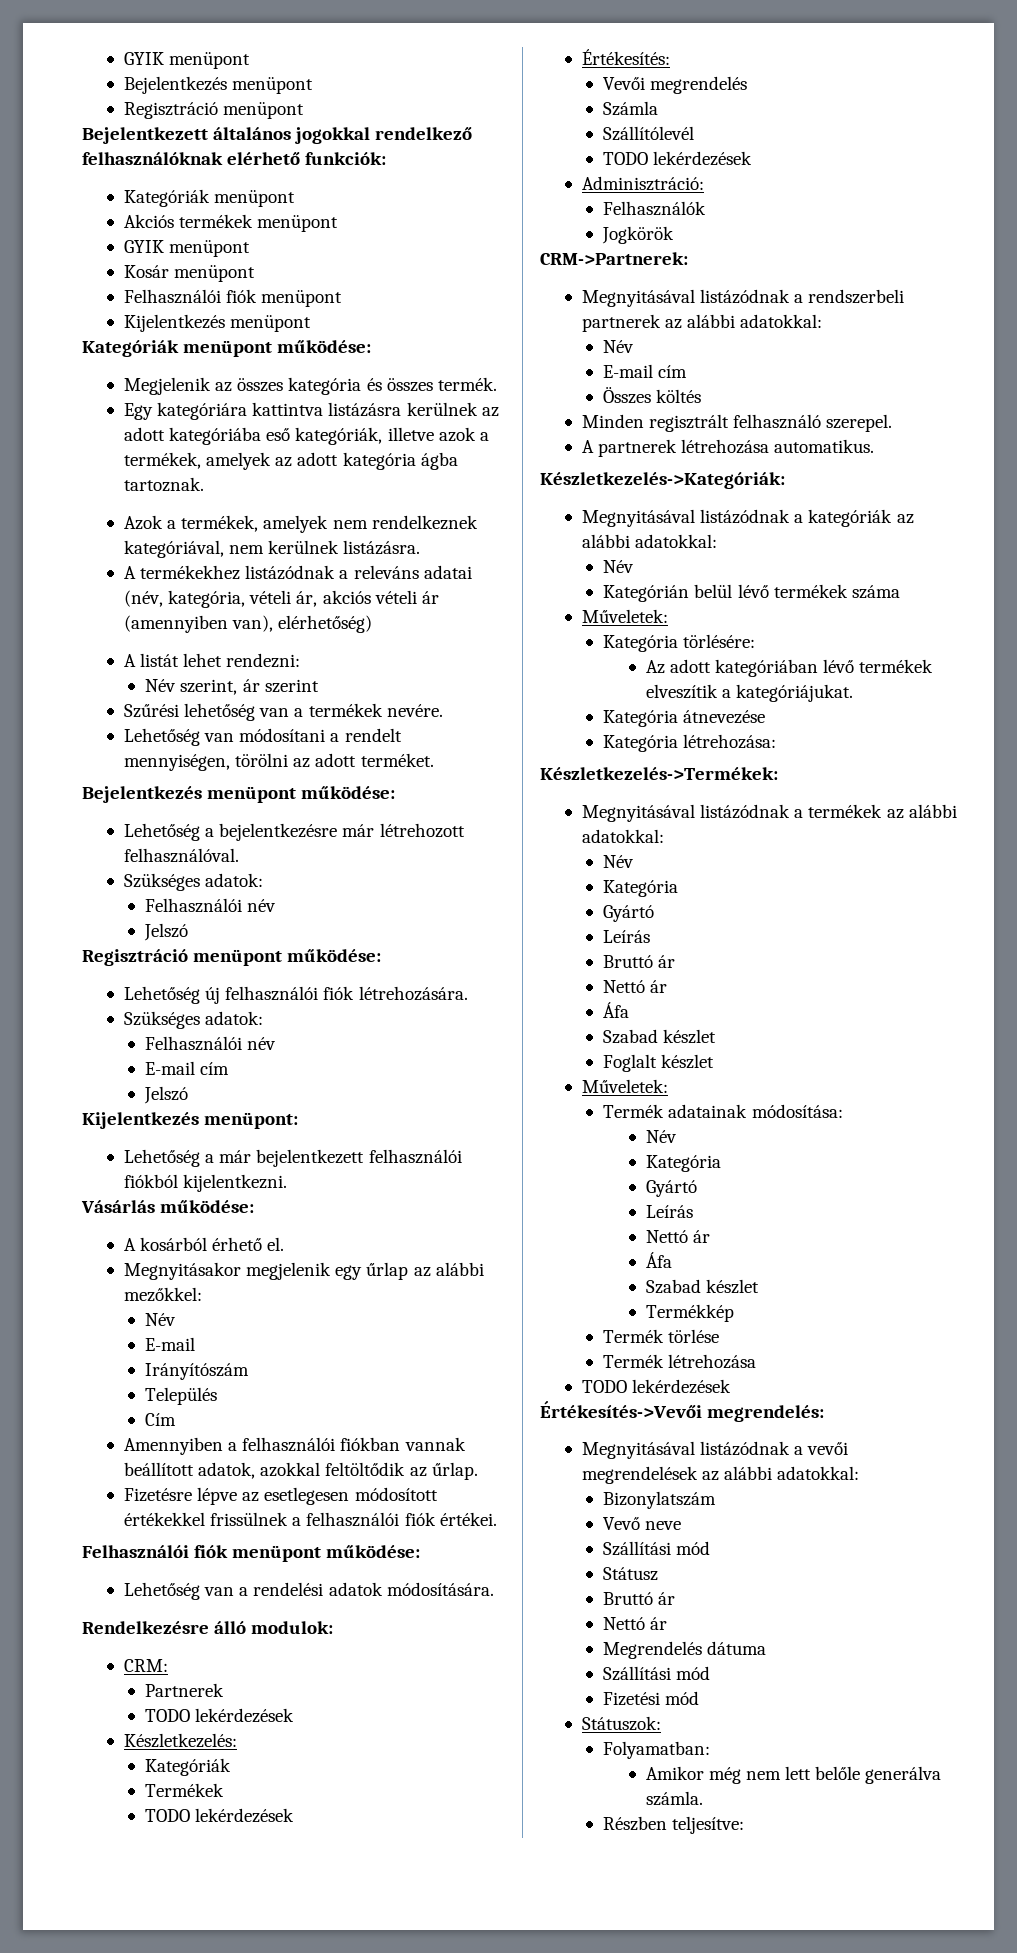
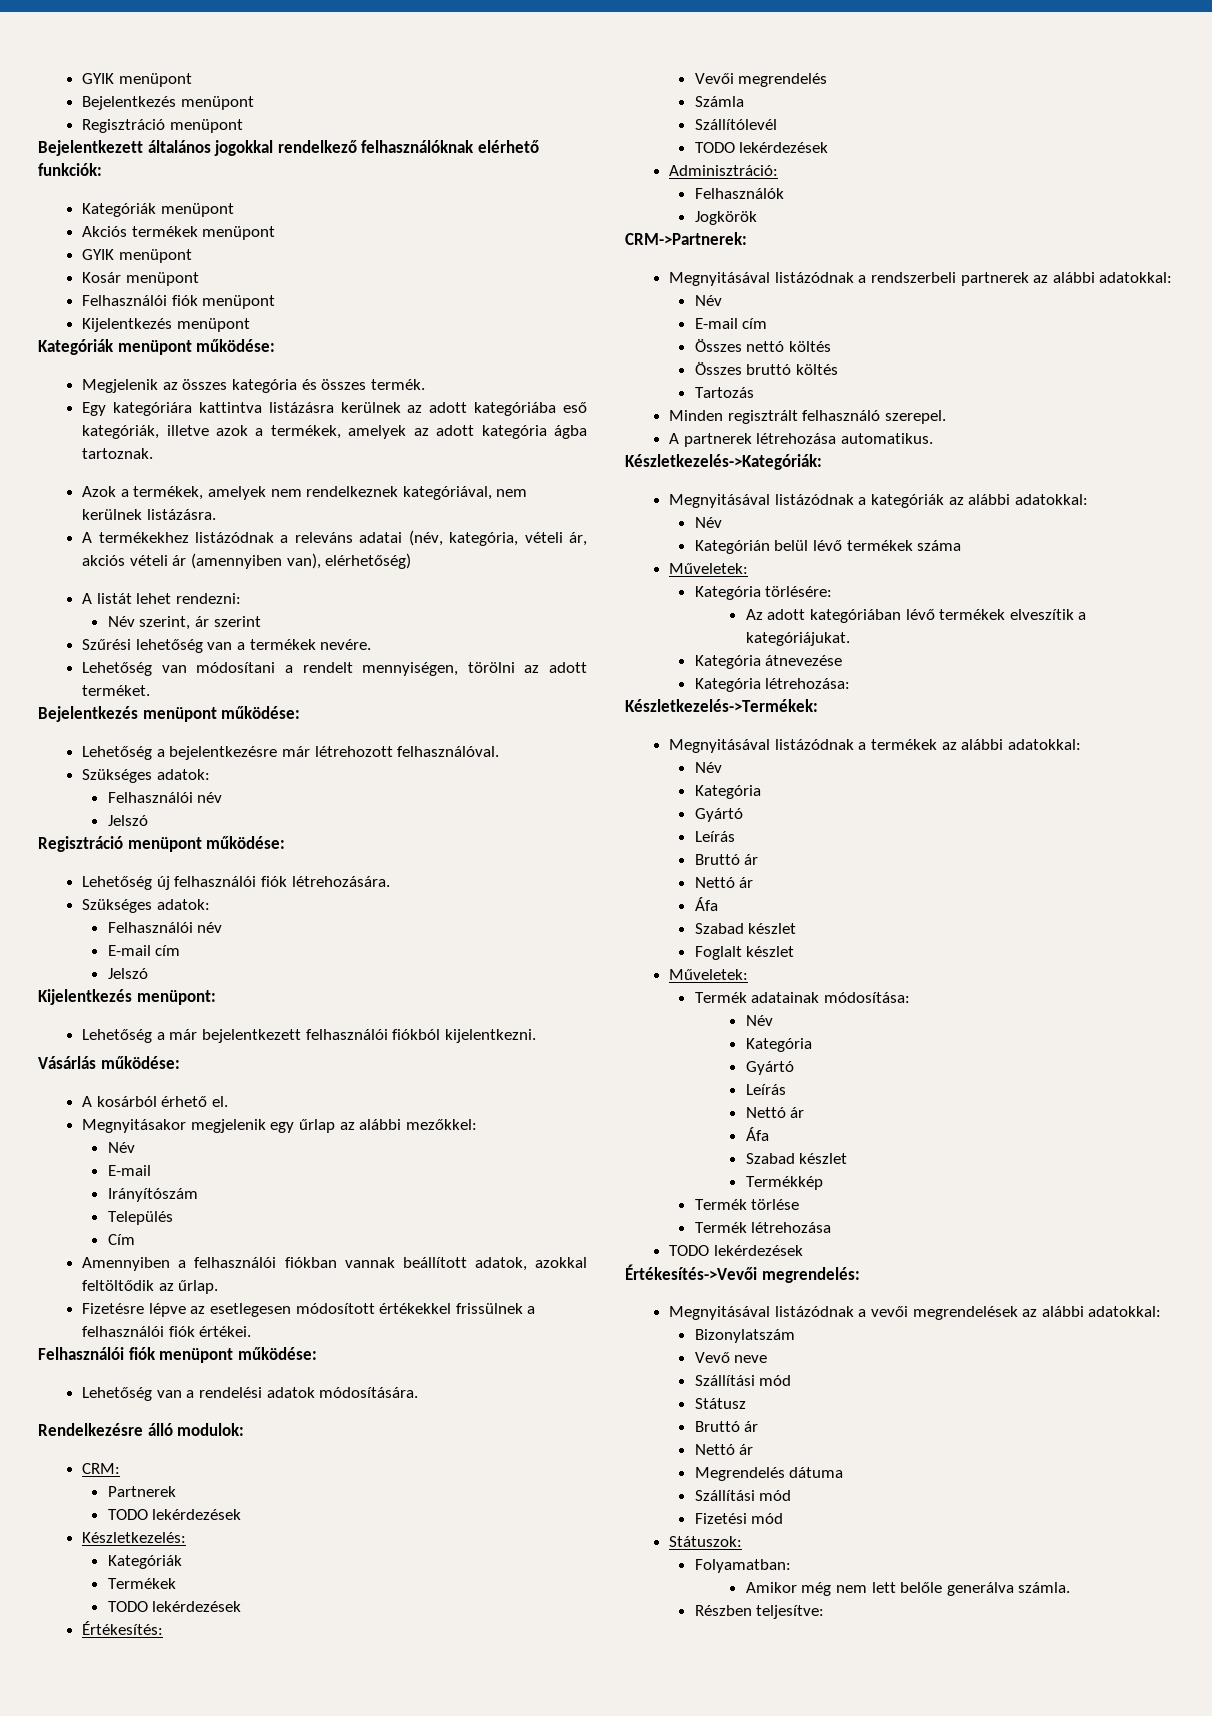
- Összes költés
+ Összes nettó költés
+ Összes bruttó költés
+ Tartozás

